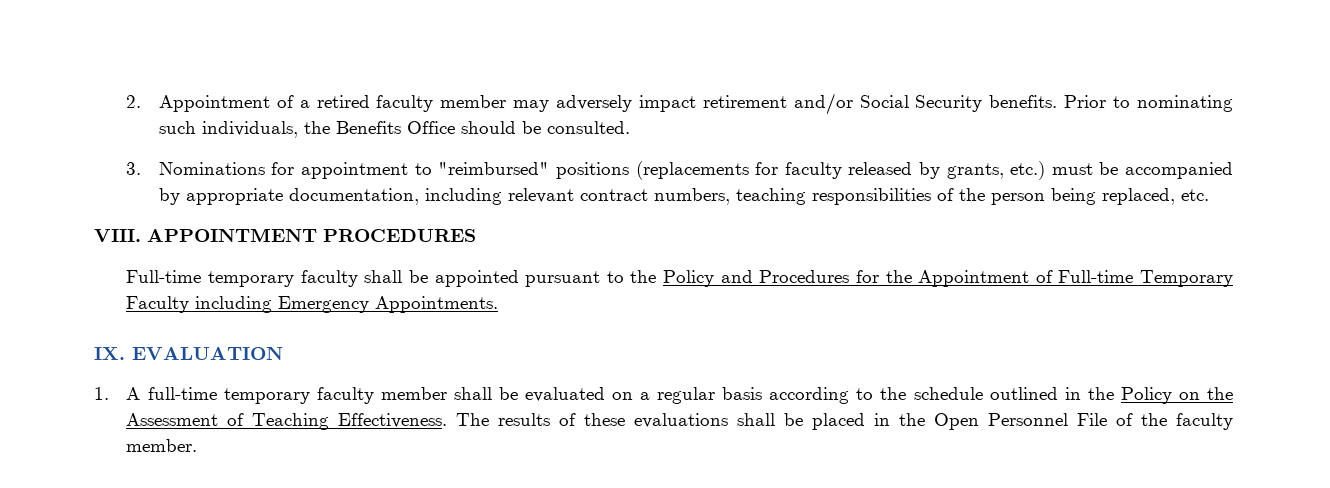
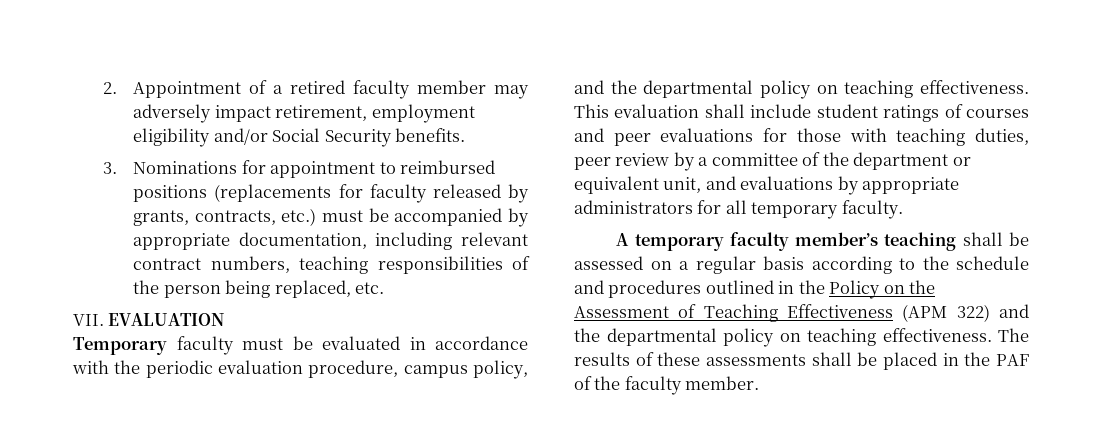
- 2. Appointment of a retired faculty member may adversely impact retirement and/or Social Security benefits. Prior to nominating such individuals, the Benefits Office should be consulted.
+ 2. Appointment of a retired faculty member may adversely impact retirement, employment eligibility and/or Social Security benefits.
- 3. Nominations for appointment to "reimbursed" positions (replacements for faculty released by grants, etc.) must be accompanied by appropriate documentation, including relevant contract numbers, teaching responsibilities of the person being replaced, etc.
+ 3. Nominations for appointment to reimbursed positions (replacements for faculty released by grants, contracts, etc.) must be accompanied by appropriate documentation, including relevant contract numbers, teaching responsibilities of the person being replaced, etc.
- VIII. APPOINTMENT PROCEDURES
- Full-time temporary faculty shall be appointed pursuant to the Policy and Procedures for the Appointment of Full-time Temporary Faculty including Emergency Appointments.
- IX. EVALUATION
- 1. A full-time temporary faculty member shall be evaluated on a regular basis according to the schedule outlined in the Policy on the Assessment of Teaching Effectiveness.
+ VII. EVALUATION
+ Temporary faculty must be evaluated in accordance with the periodic evaluation procedure, campus policy, and the departmental policy on teaching effectiveness. This evaluation shall include student ratings of courses and peer evaluations for those with teaching duties, peer review by a committee of the department or equivalent unit, and evaluations by appropriate administrators for all temporary faculty.
+ A temporary faculty member’s teaching shall be assessed on a regular basis according to the schedule and procedures outlined in the Policy on the Assessment of Teaching Effectiveness (APM 322) and the departmental policy on teaching effectiveness.
- The results of these evaluations shall be placed in the Open Personnel File of the faculty member.
+ The results of these assessments shall be placed in the PAF of the faculty member.

